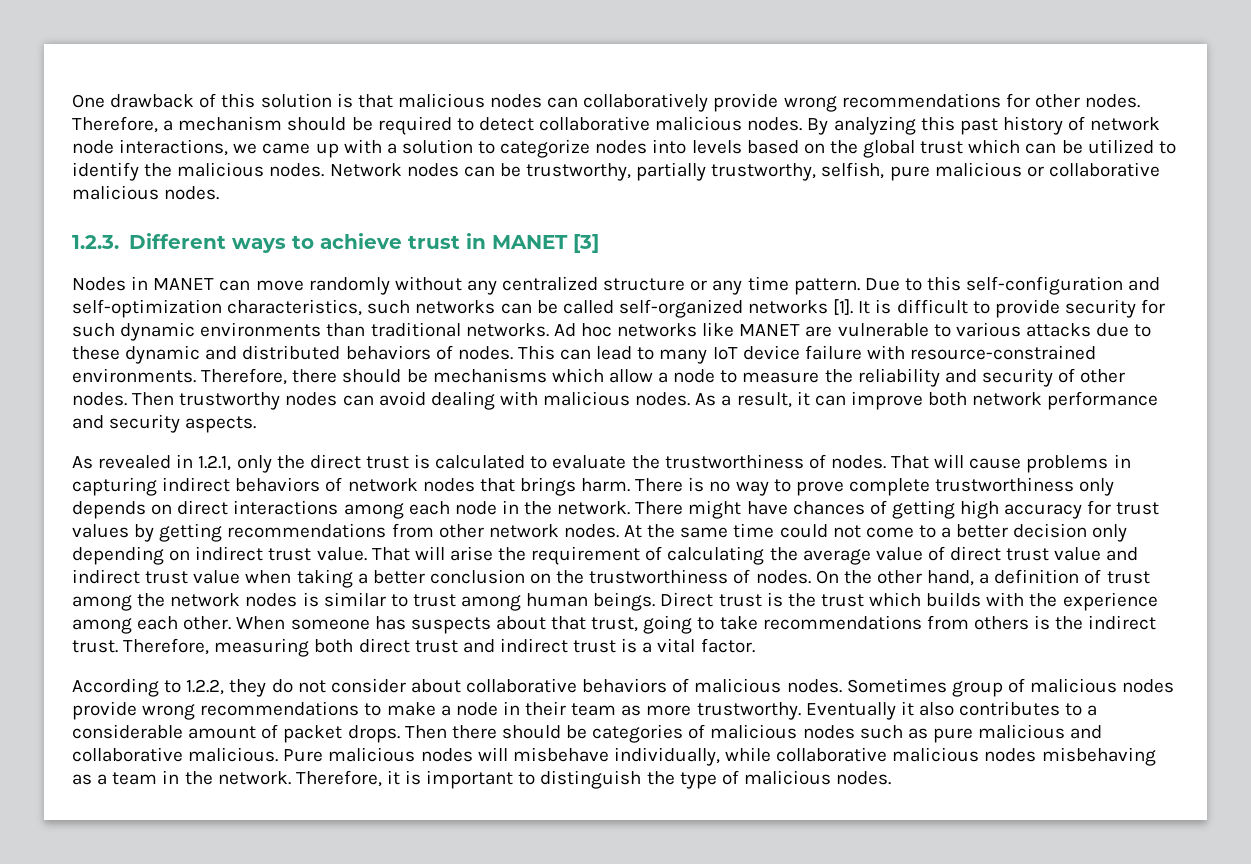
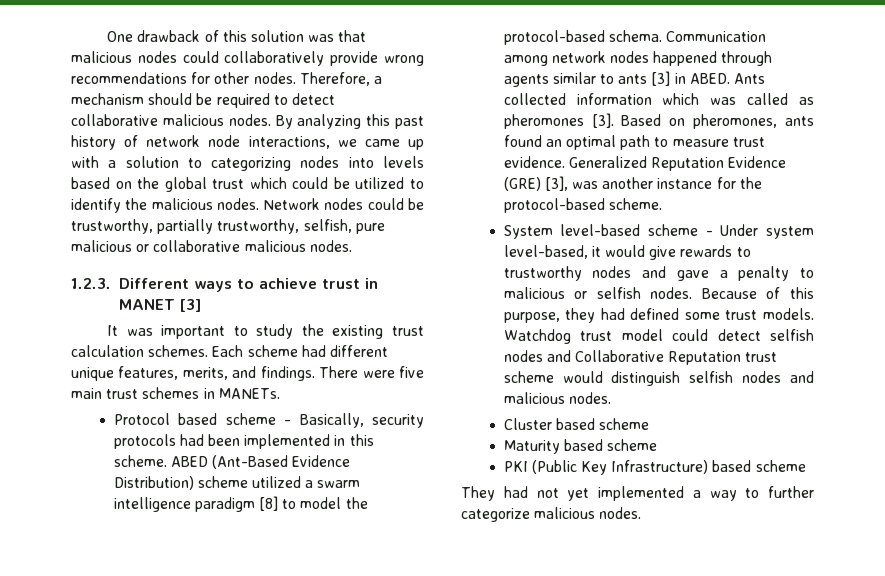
- One drawback of this solution is that malicious nodes can collaboratively provide wrong recommendations for other nodes.
+ One drawback of this solution was that malicious nodes could collaboratively provide wrong recommendations for other nodes.
- By analyzing this past history of network node interactions, we came up with a solution to categorize nodes into levels based on the global trust which can be utilized to identify the malicious nodes.
+ By analyzing this past history of network node interactions, we came up with a solution to categorizing nodes into levels based on the global trust which could be utilized to identify the malicious nodes.
- Network nodes can be trustworthy, partially trustworthy, selfish, pure malicious or collaborative malicious nodes.
+ Network nodes could be trustworthy, partially trustworthy, selfish, pure malicious or collaborative malicious nodes.
- Nodes in MANET can move randomly without any centralized structure or any time pattern. Due to this self-configuration and self-optimization characteristics, such networks can be called self-organized networks [1]. It is difficult to provide security for such dynamic environments than traditional networks. Ad hoc networks like MANET are vulnerable to various attacks due to these dynamic and distributed behaviors of nodes. This can lead to many IoT device failure with resource-constrained environments. Therefore, there should be mechanisms which allow a node to measure the reliability and security of other nodes. Then trustworthy nodes can avoid dealing with malicious nodes. As a result, it can improve both network performance and security aspects.
- As revealed in 1.2.1, only the direct trust is calculated to evaluate the trustworthiness of nodes. That will cause problems in capturing indirect behaviors of network nodes that brings harm. There is no way to prove complete trustworthiness only depends on direct interactions among each node in the network. There might have chances of getting high accuracy for trust values by getting recommendations from other network nodes. At the same time could not come to a better decision only depending on indirect trust value. That will arise the requirement of calculating the average value of direct trust value and indirect trust value when taking a better conclusion on the trustworthiness of nodes. On the other hand, a definition of trust among the network nodes is similar to trust among human beings. Direct trust is the trust which builds with the experience among each other. When someone has suspects about that trust, going to take recommendations from others is the indirect trust. Therefore, measuring both direct trust and indirect trust is a vital factor.
- According to 1.2.2, they do not consider about collaborative behaviors of malicious nodes. Sometimes group of malicious nodes provide wrong recommendations to make a node in their team as more trustworthy. Eventually it also contributes to a considerable amount of packet drops. Then there should be categories of malicious nodes such as pure malicious and collaborative malicious. Pure malicious nodes will misbehave individually, while collaborative malicious nodes misbehaving as a team in the network. Therefore, it is important to distinguish the type of malicious nodes.
+ It was important to study the existing trust calculation schemes. Each scheme had different unique features, merits, and findings. There were five main trust schemes in MANETs.
+ Protocol based scheme - Basically, security protocols had been implemented in this scheme. ABED (Ant-Based Evidence Distribution) scheme utilized a swarm intelligence paradigm [8] to model the protocol-based schema. Communication among network nodes happened through agents similar to ants [3] in ABED. Ants collected information which was called as pheromones [3]. Based on pheromones, ants found an optimal path to measure trust evidence. Generalized Reputation Evidence (GRE) [3], was another instance for the protocol-based scheme.
+ System level-based scheme - Under system level-based, it would give rewards to trustworthy nodes and gave a penalty to malicious or selfish nodes. Because of this purpose, they had defined some trust models. Watchdog trust model could detect selfish nodes and Collaborative Reputation trust scheme would distinguish selfish nodes and malicious nodes.
+ Cluster based scheme
+ Maturity based scheme
+ PKI (Public Key Infrastructure) based scheme
+ They had not yet implemented a way to further categorize malicious nodes.

